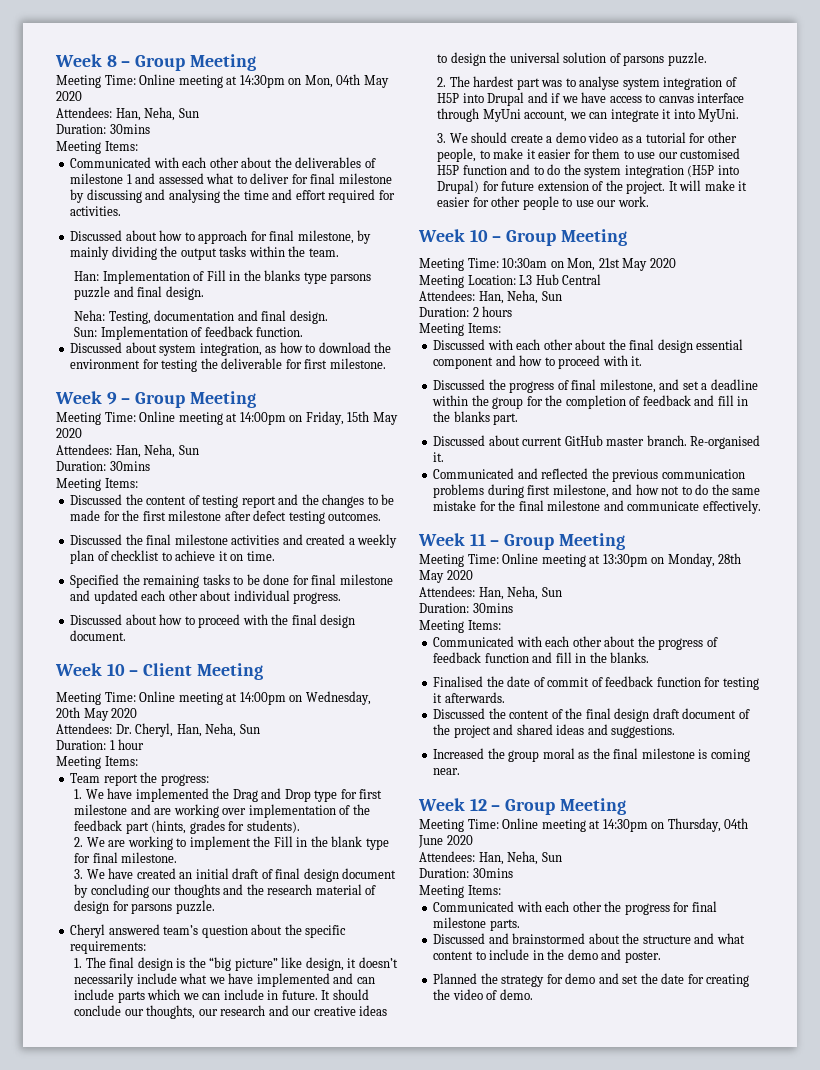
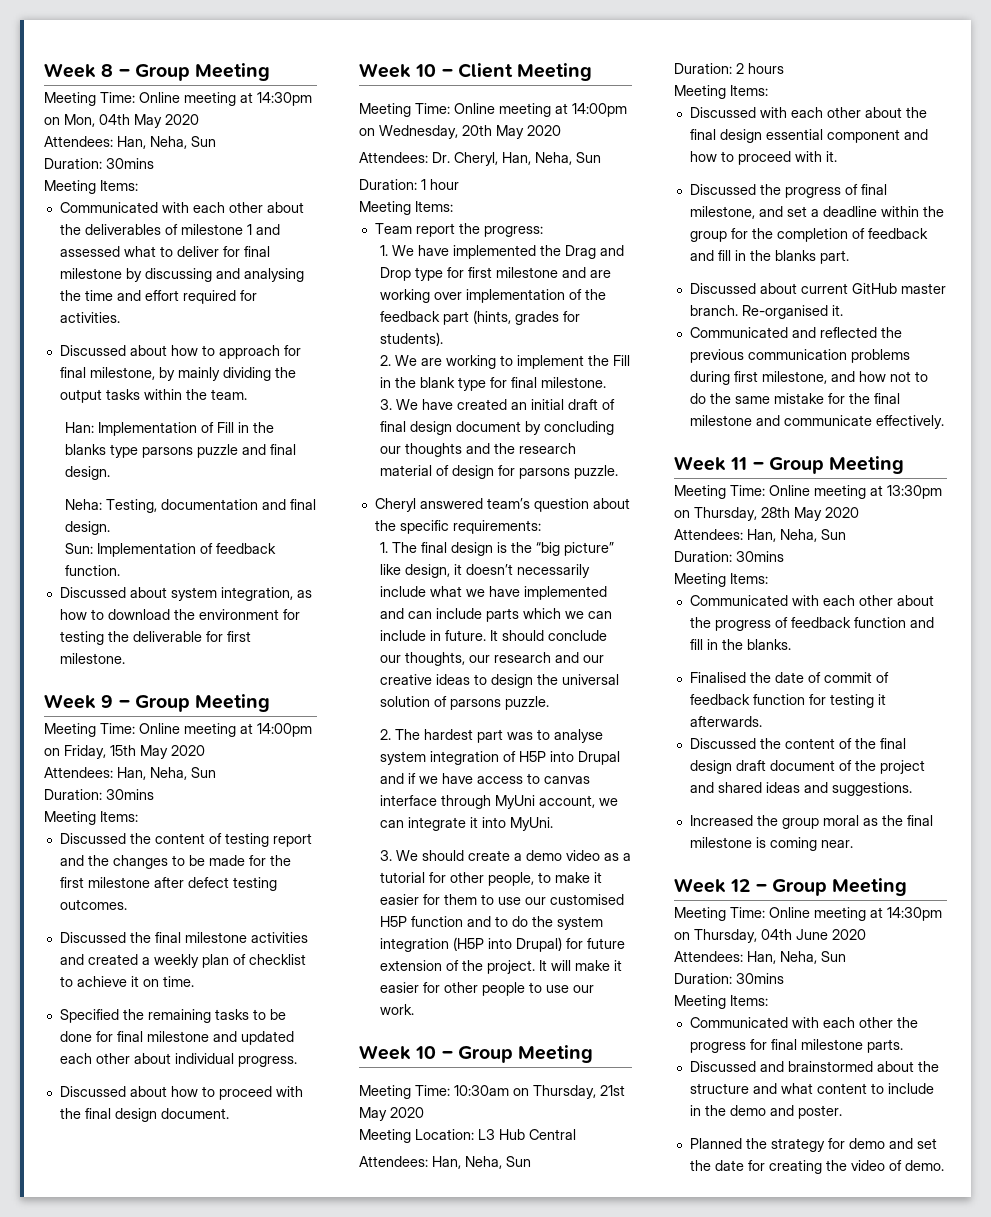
- Meeting Time: 10:30am on Mon, 21st May 2020
+ Meeting Time: 10:30am on Thursday, 21st May 2020
- Meeting Time: Online meeting at 13:30pm on Monday, 28th May 2020
+ Meeting Time: Online meeting at 13:30pm on Thursday, 28th May 2020

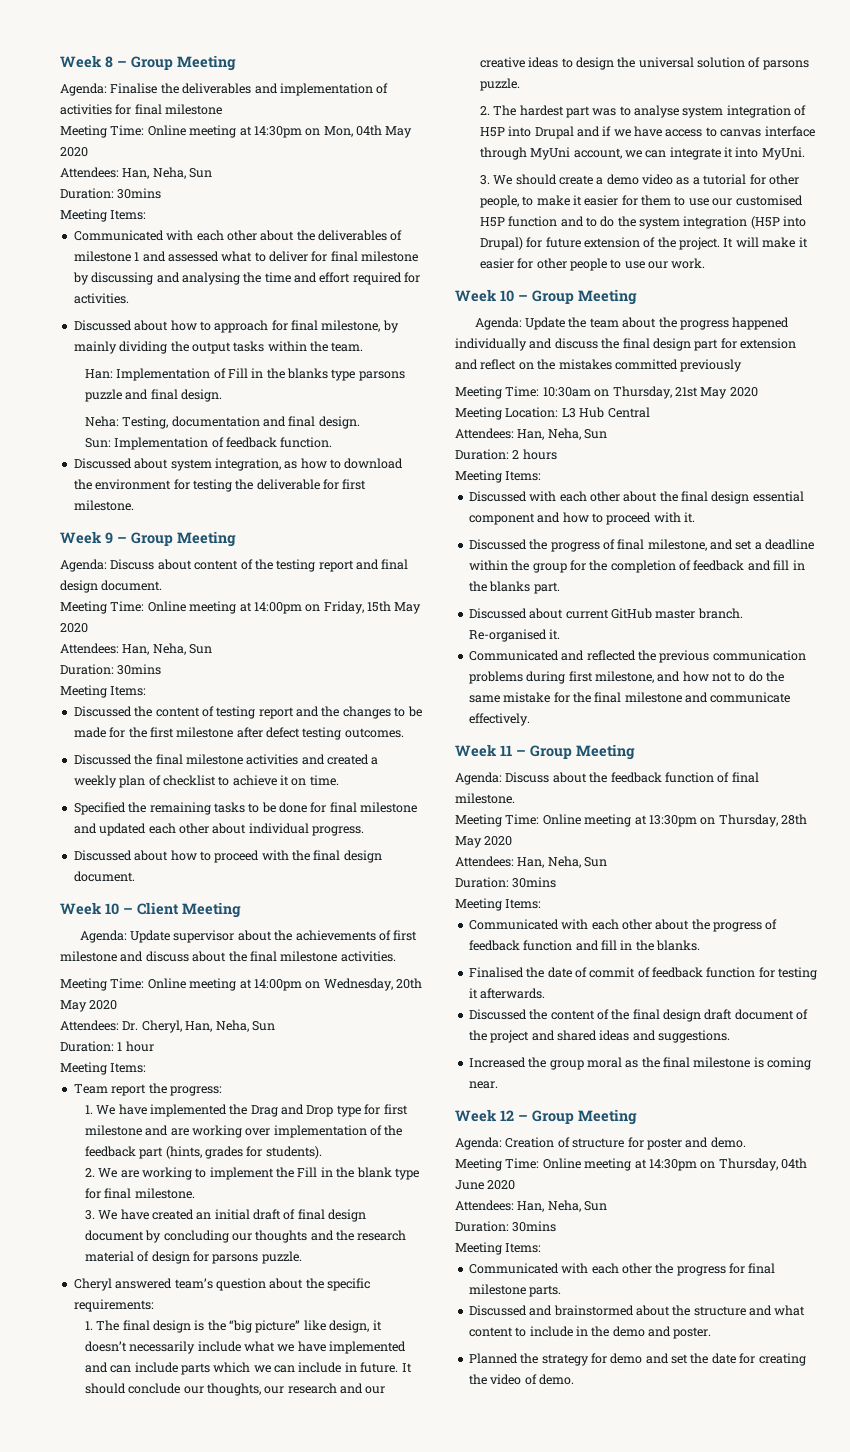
+ Agenda: Finalise the deliverables and implementation of activities for final milestone
+ Agenda: Discuss about content of the testing report and final design document.
+ Agenda: Update supervisor about the achievements of first milestone and discuss about the final milestone activities.
+ Agenda: Update the team about the progress happened individually and discuss the final design part for extension and reflect on the mistakes committed previously
+ Agenda: Discuss about the feedback function of final milestone.
+ Agenda: Creation of structure for poster and demo.

